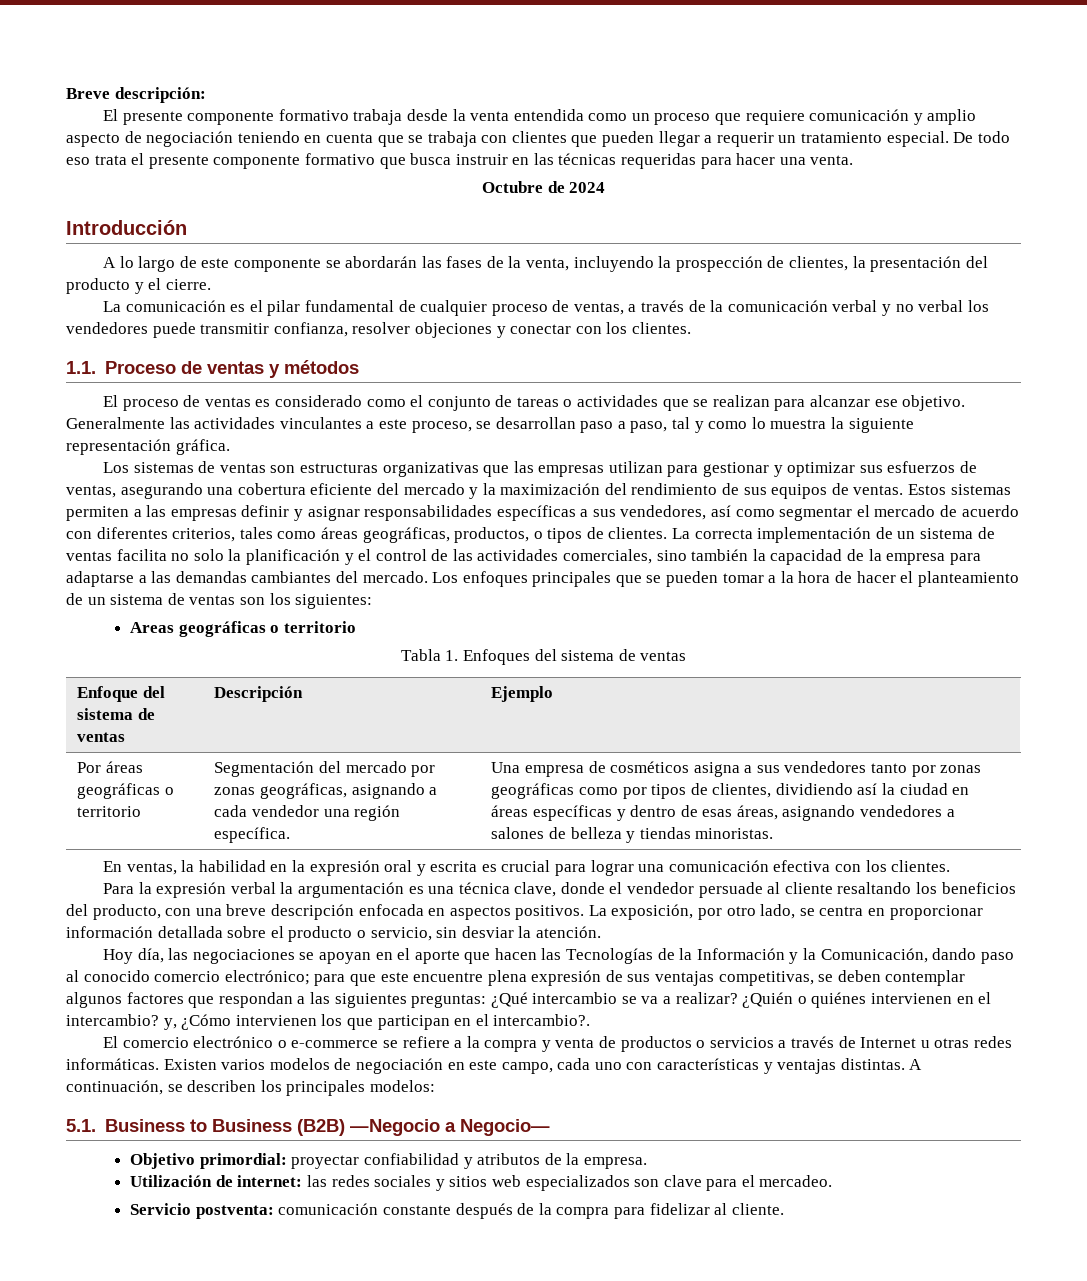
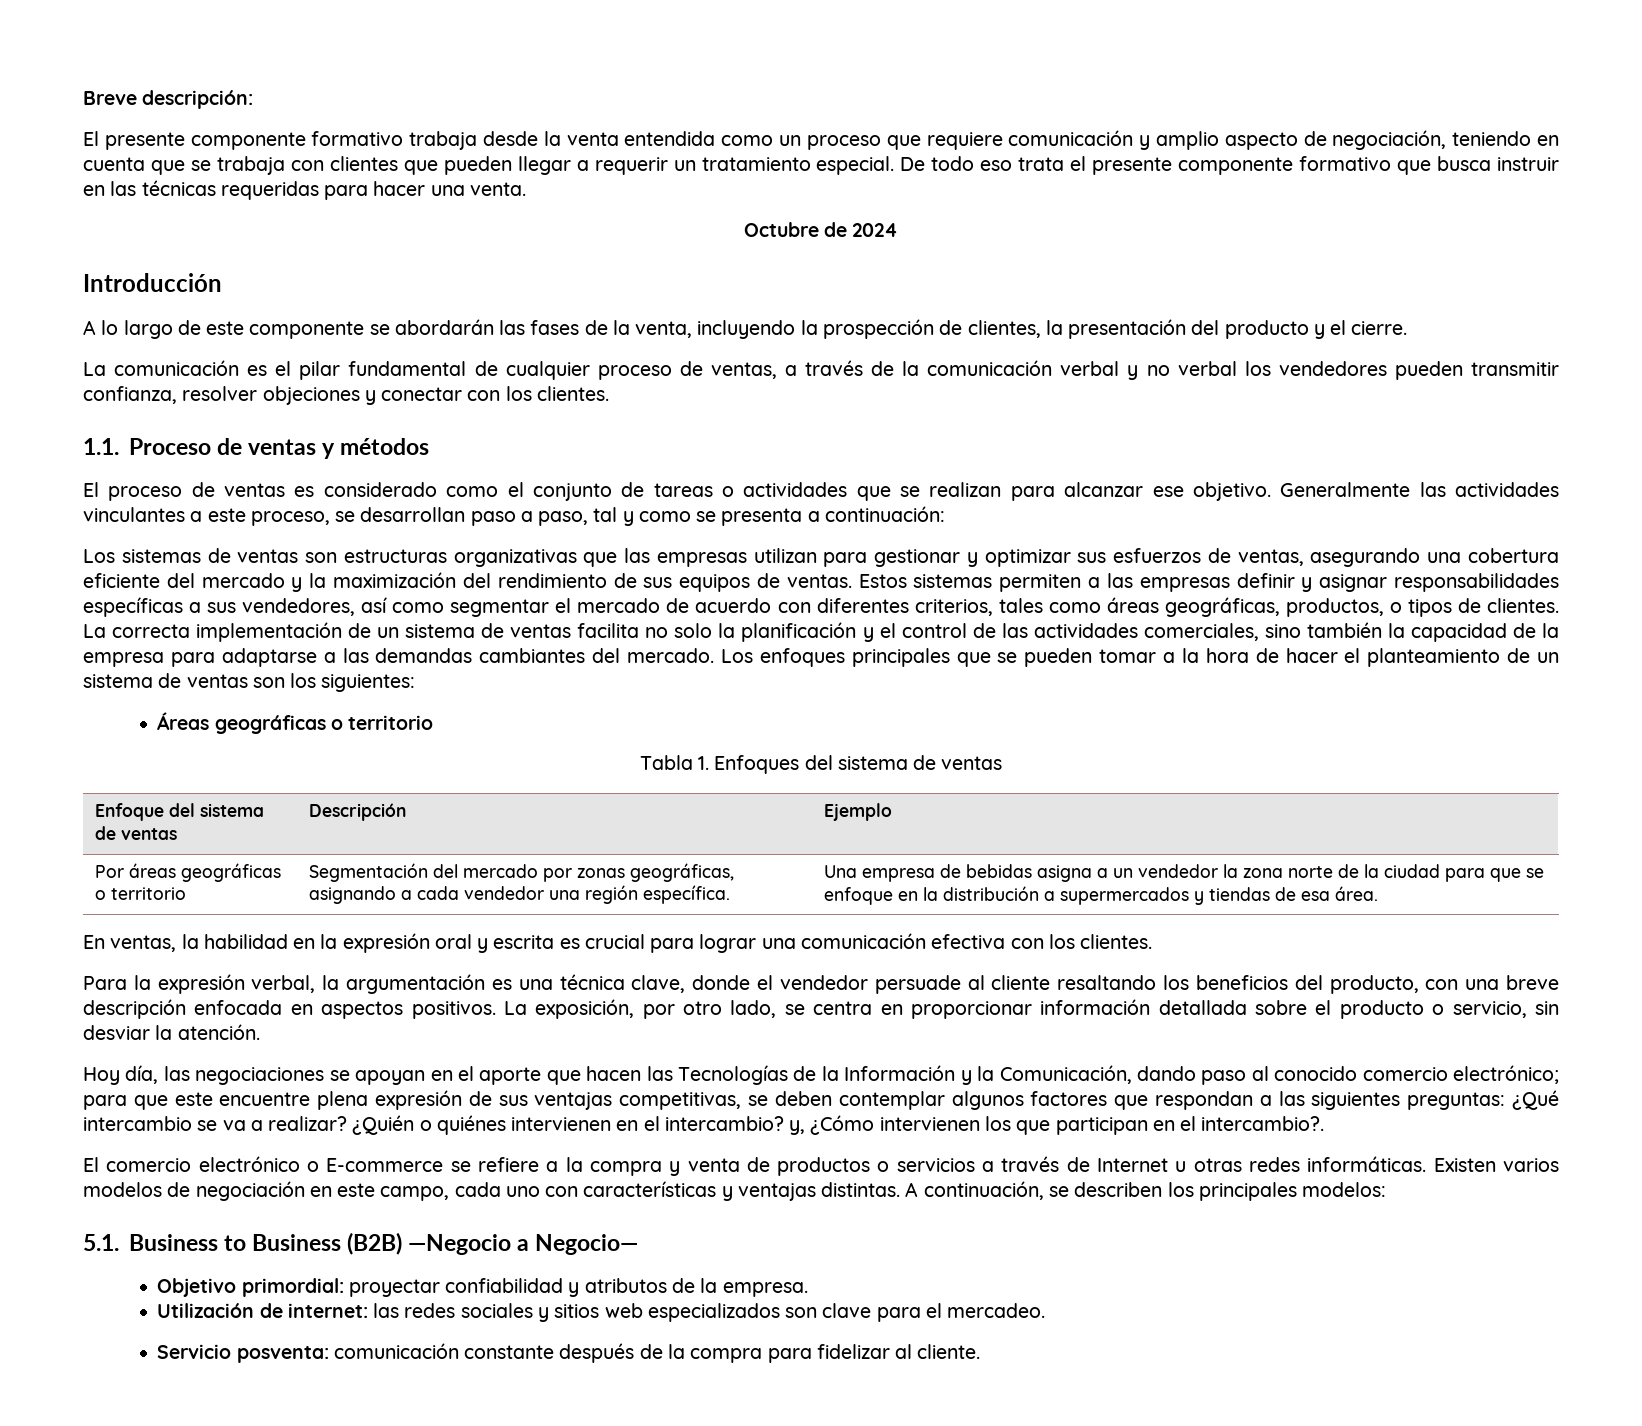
- El presente componente formativo trabaja desde la venta entendida como un proceso que requiere comunicación y amplio aspecto de negociación teniendo en cuenta que se trabaja con clientes que pueden llegar a requerir un tratamiento especial.
+ El presente componente formativo trabaja desde la venta entendida como un proceso que requiere comunicación y amplio aspecto de negociación, teniendo en cuenta que se trabaja con clientes que pueden llegar a requerir un tratamiento especial.
- La comunicación es el pilar fundamental de cualquier proceso de ventas, a través de la comunicación verbal y no verbal los vendedores puede transmitir confianza, resolver objeciones y conectar con los clientes.
+ La comunicación es el pilar fundamental de cualquier proceso de ventas, a través de la comunicación verbal y no verbal los vendedores pueden transmitir confianza, resolver objeciones y conectar con los clientes.
- Generalmente las actividades vinculantes a este proceso, se desarrollan paso a paso, tal y como lo muestra la siguiente representación gráfica.
+ Generalmente las actividades vinculantes a este proceso, se desarrollan paso a paso, tal y como se presenta a continuación:
- Areas geográficas o territorio
+ Áreas geográficas o territorio
- Una empresa de cosméticos asigna a sus vendedores tanto por zonas geográficas como por tipos de clientes, dividiendo así la ciudad en áreas específicas y dentro de esas áreas, asignando vendedores a salones de belleza y tiendas minoristas.
+ Una empresa de bebidas asigna a un vendedor la zona norte de la ciudad para que se enfoque en la distribución a supermercados y tiendas de esa área.
- Para la expresión verbal la argumentación es una técnica clave, donde el vendedor persuade al cliente resaltando los beneficios del producto, con una breve descripción enfocada en aspectos positivos.
+ Para la expresión verbal, la argumentación es una técnica clave, donde el vendedor persuade al cliente resaltando los beneficios del producto, con una breve descripción enfocada en aspectos positivos.
- El comercio electrónico o e-commerce se refiere a la compra y venta de productos o servicios a través de Internet u otras redes informáticas.
+ El comercio electrónico o E-commerce se refiere a la compra y venta de productos o servicios a través de Internet u otras redes informáticas.
- Servicio postventa: comunicación constante después de la compra para fidelizar al cliente.
+ Servicio posventa: comunicación constante después de la compra para fidelizar al cliente.

